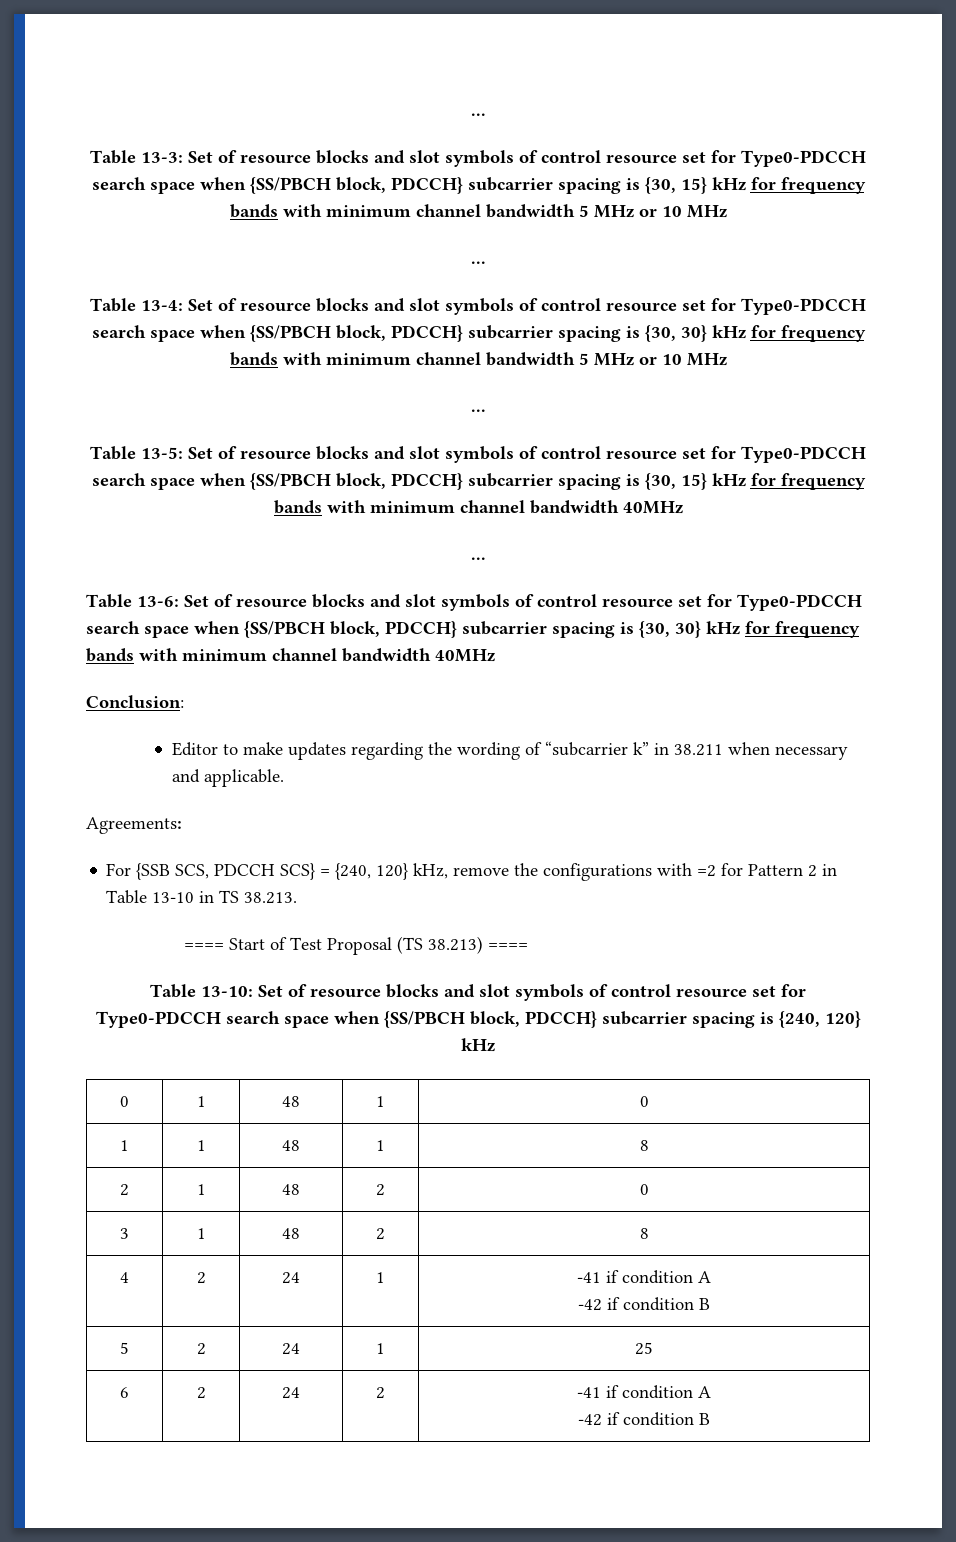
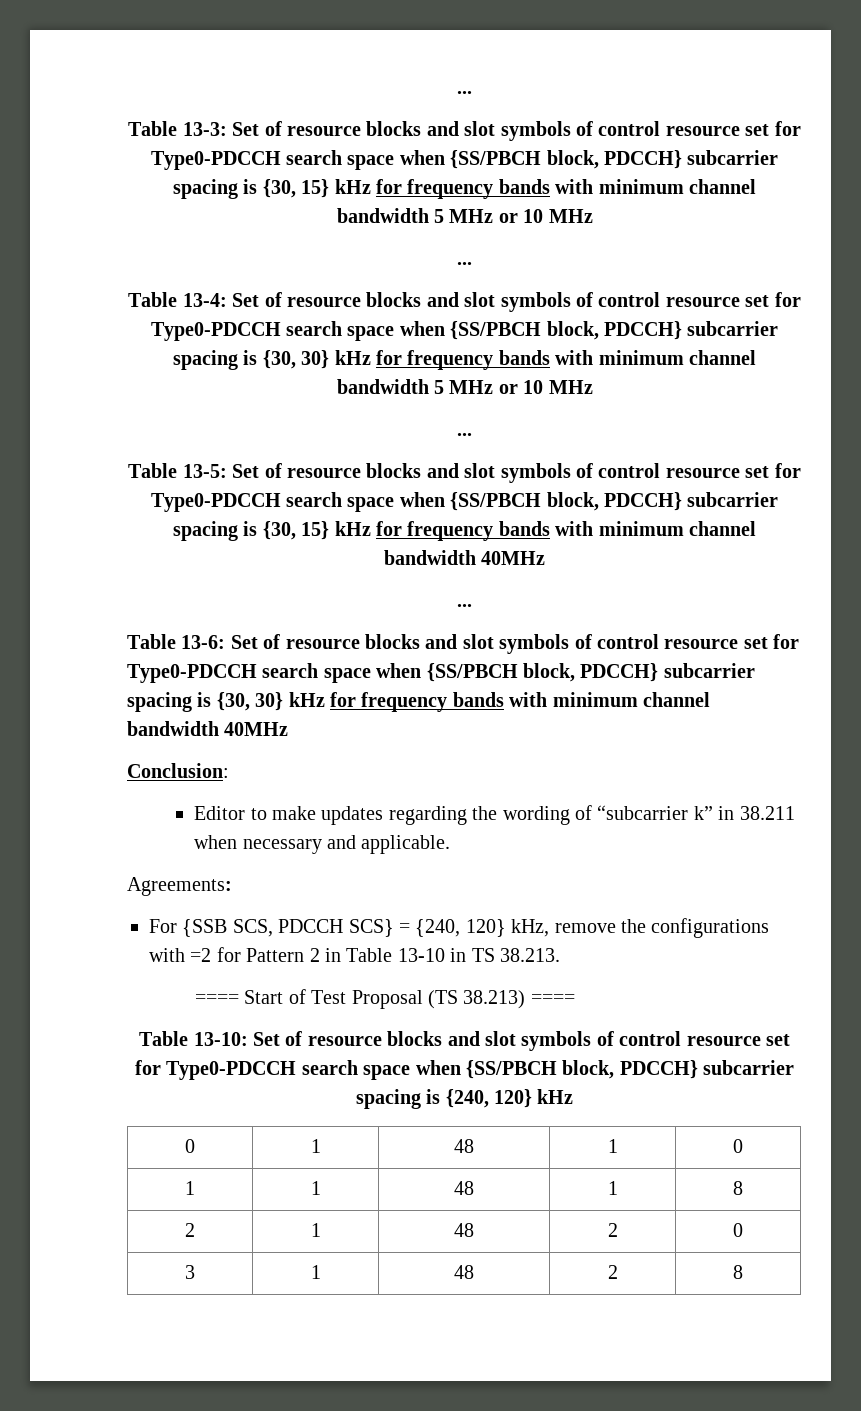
- 4 | 2 | 24 | 1 | -41 if condition A
- -42 if condition B
- 5 | 2 | 24 | 1 | 25
- 6 | 2 | 24 | 2 | -41 if condition A
- -42 if condition B

